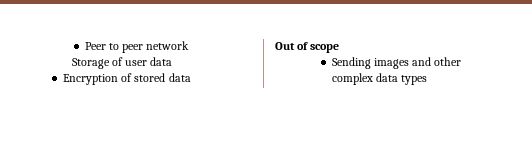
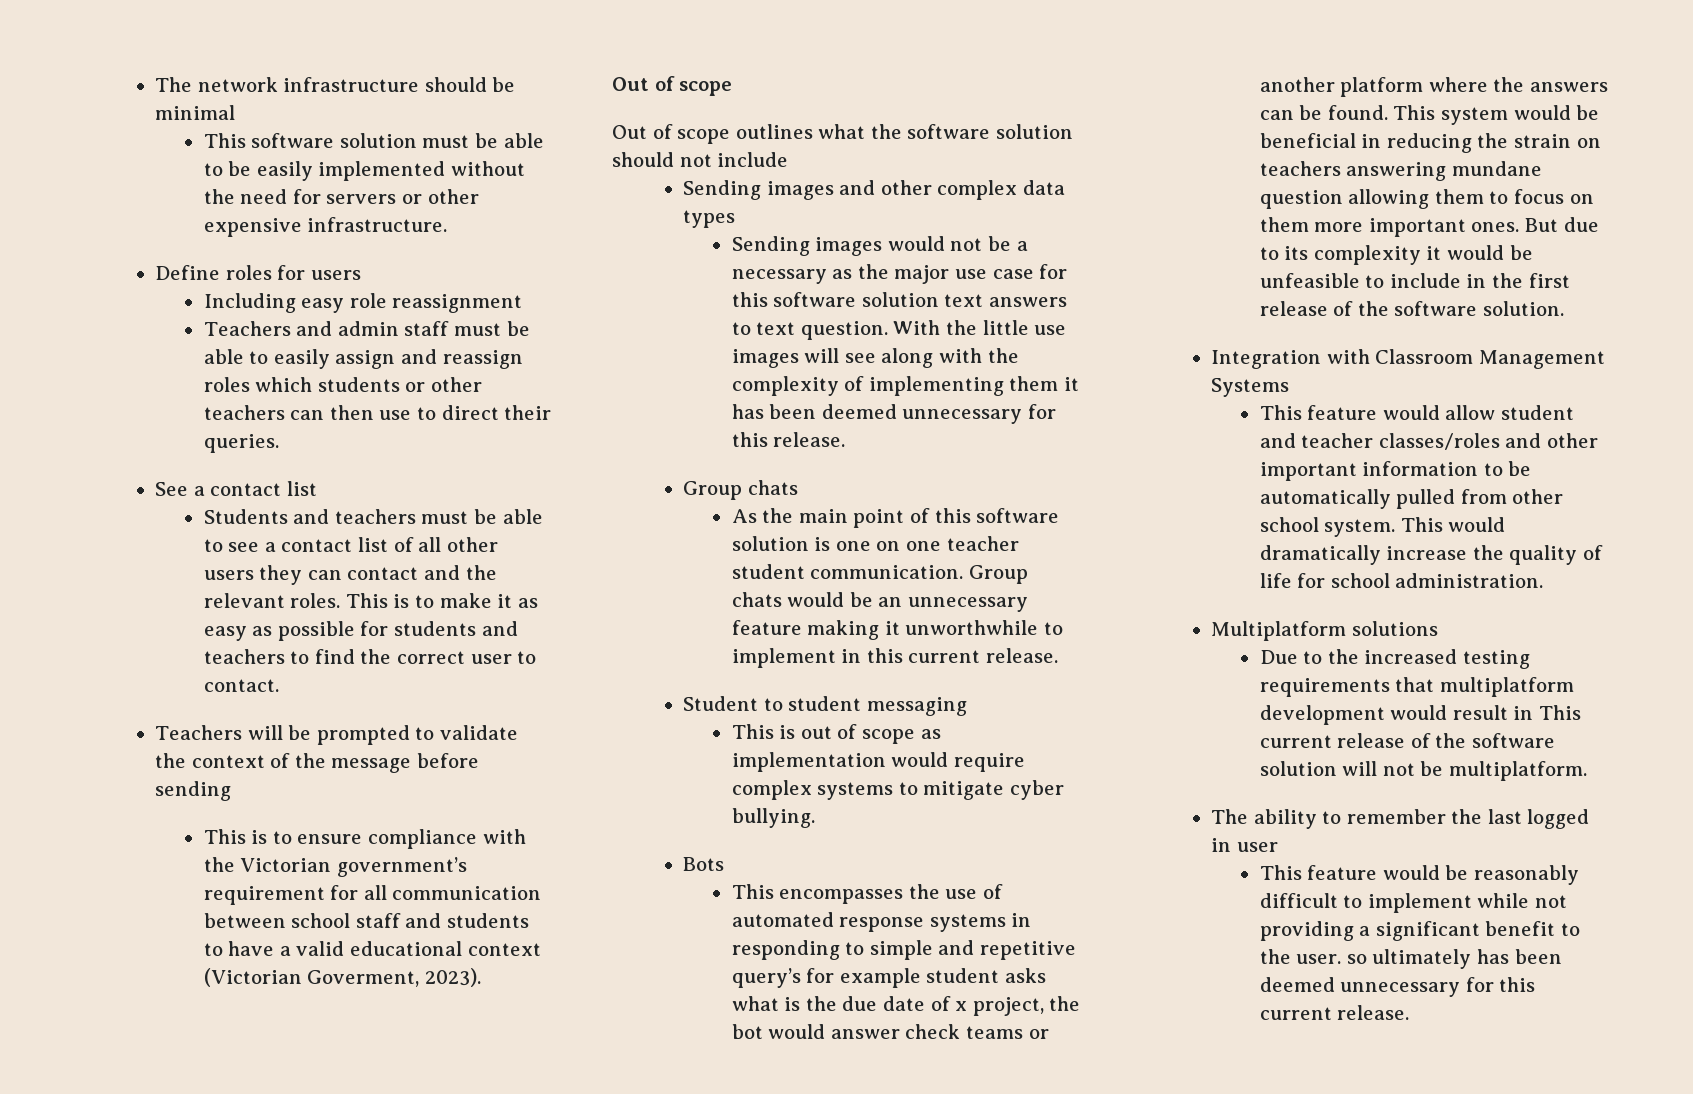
- Peer to peer network
- Storage of user data
- Encryption of stored data
+ The network infrastructure should be minimal
+ This software solution must be able to be easily implemented without the need for servers or other expensive infrastructure.
+ Define roles for users
+ Including easy role reassignment
+ Teachers and admin staff must be able to easily assign and reassign roles which students or other teachers can then use to direct their queries.
+ See a contact list
+ Students and teachers must be able to see a contact list of all other users they can contact and the relevant roles. This is to make it as easy as possible for students and teachers to find the correct user to contact.
+ Teachers will be prompted to validate the context of the message before sending
+ This is to ensure compliance with the Victorian government’s requirement for all communication between school staff and students to have a valid educational context (Victorian Goverment, 2023).
  Out of scope
+ Out of scope outlines what the software solution should not include
+ Sending images would not be a necessary as the major use case for this software solution text answers to text question. With the little use images will see along with the complexity of implementing them it has been deemed unnecessary for this release.
+ Group chats
+ As the main point of this software solution is one on one teacher student communication. Group chats would be an unnecessary feature making it unworthwhile to implement in this current release.
+ Student to student messaging
+ This is out of scope as implementation would require complex systems to mitigate cyber bullying.
+ Bots
+ This encompasses the use of automated response systems in responding to simple and repetitive query’s for example student asks what is the due date of x project, the bot would answer check teams or another platform where the answers can be found. This system would be beneficial in reducing the strain on teachers answering mundane question allowing them to focus on them more important ones. But due to its complexity it would be unfeasible to include in the first release of the software solution.
+ Integration with Classroom Management Systems
+ This feature would allow student and teacher classes/roles and other important information to be automatically pulled from other school system. This would dramatically increase the quality of life for school administration.
+ Multiplatform solutions
+ Due to the increased testing requirements that multiplatform development would result in This current release of the software solution will not be multiplatform.
+ The ability to remember the last logged in user
+ This feature would be reasonably difficult to implement while not providing a significant benefit to the user. so ultimately has been deemed unnecessary for this current release.

